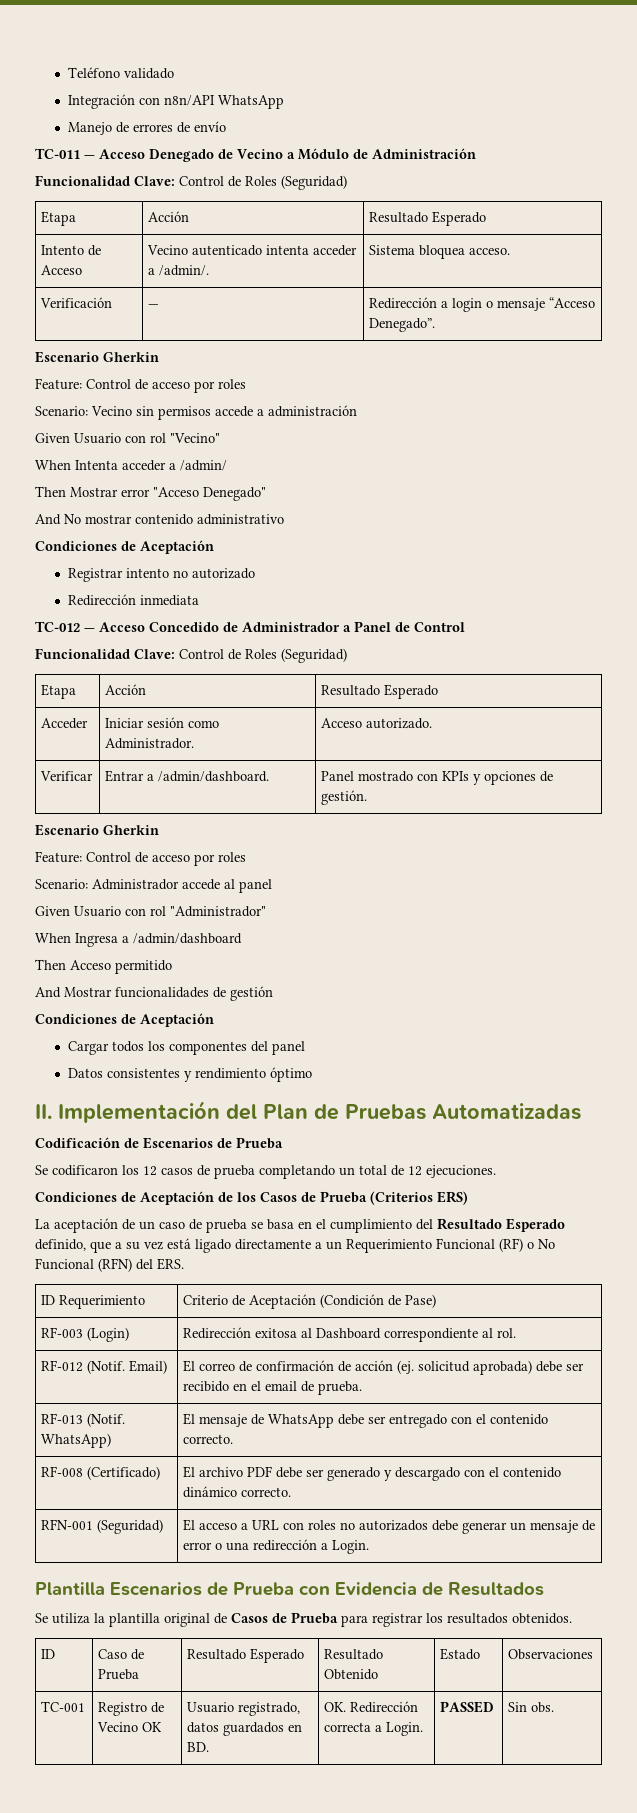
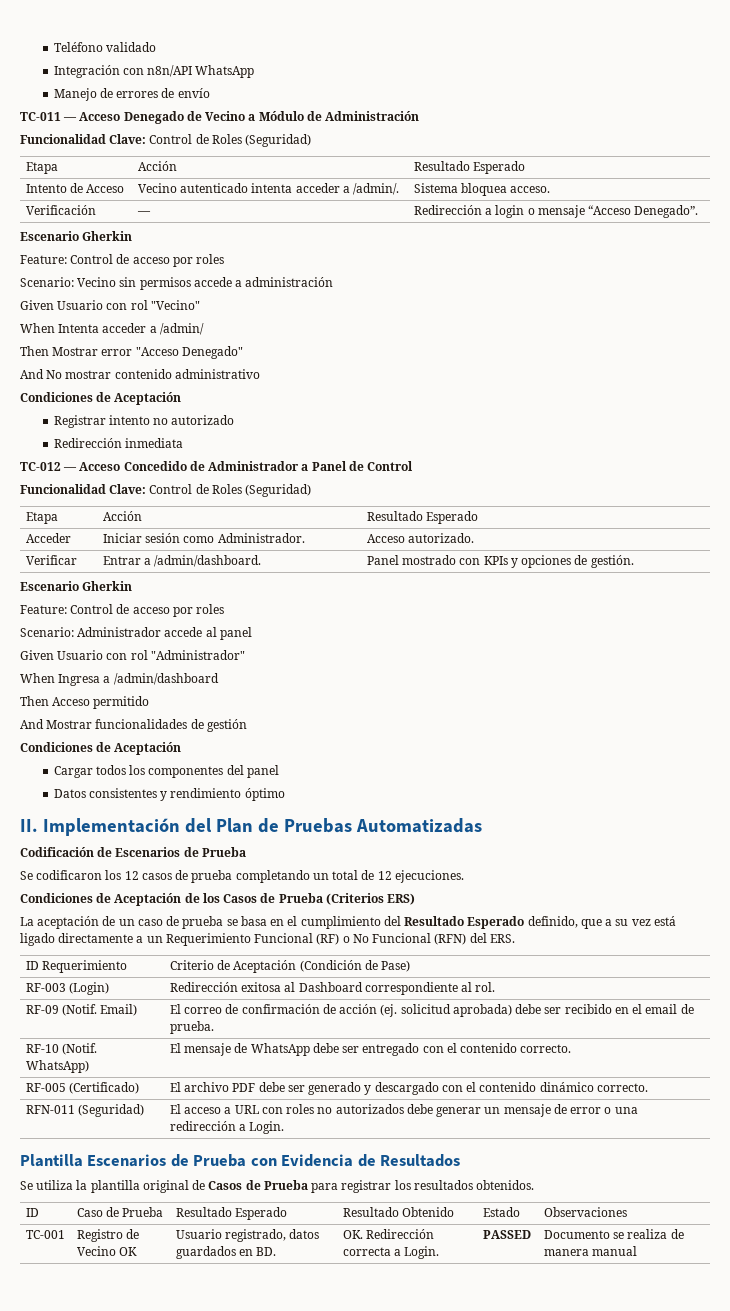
- RF-012 (Notif. Email) | El correo de confirmación de acción (ej. solicitud aprobada) debe ser recibido en el email de prueba.
+ RF-09 (Notif. Email) | El correo de confirmación de acción (ej. solicitud aprobada) debe ser recibido en el email de prueba.
- RF-013 (Notif. WhatsApp) | El mensaje de WhatsApp debe ser entregado con el contenido correcto.
+ RF-10 (Notif. WhatsApp) | El mensaje de WhatsApp debe ser entregado con el contenido correcto.
- RF-008 (Certificado) | El archivo PDF debe ser generado y descargado con el contenido dinámico correcto.
+ RF-005 (Certificado) | El archivo PDF debe ser generado y descargado con el contenido dinámico correcto.
- RFN-001 (Seguridad) | El acceso a URL con roles no autorizados debe generar un mensaje de error o una redirección a Login.
+ RFN-011 (Seguridad) | El acceso a URL con roles no autorizados debe generar un mensaje de error o una redirección a Login.
- TC-001 | Registro de Vecino OK | Usuario registrado, datos guardados en BD. | OK. Redirección correcta a Login. | PASSED | Sin obs.
+ TC-001 | Registro de Vecino OK | Usuario registrado, datos guardados en BD. | OK. Redirección correcta a Login. | PASSED | Documento se realiza de manera manual

